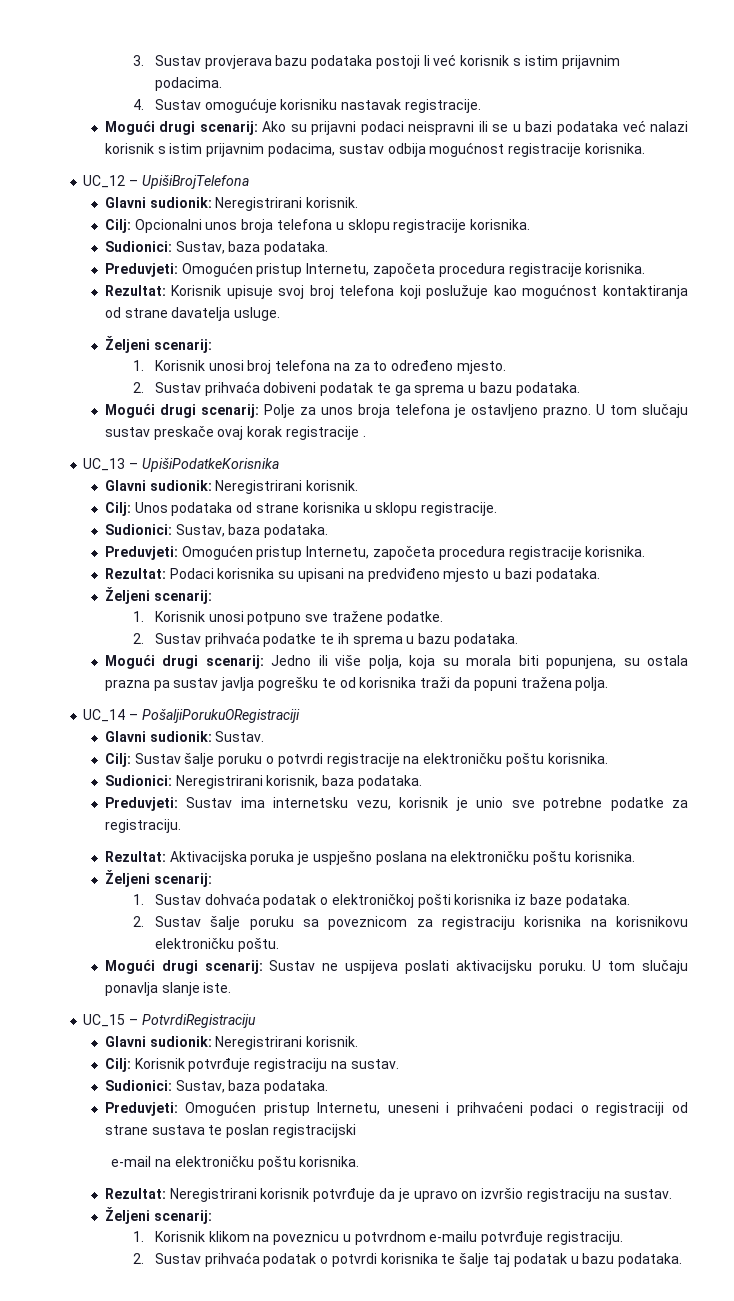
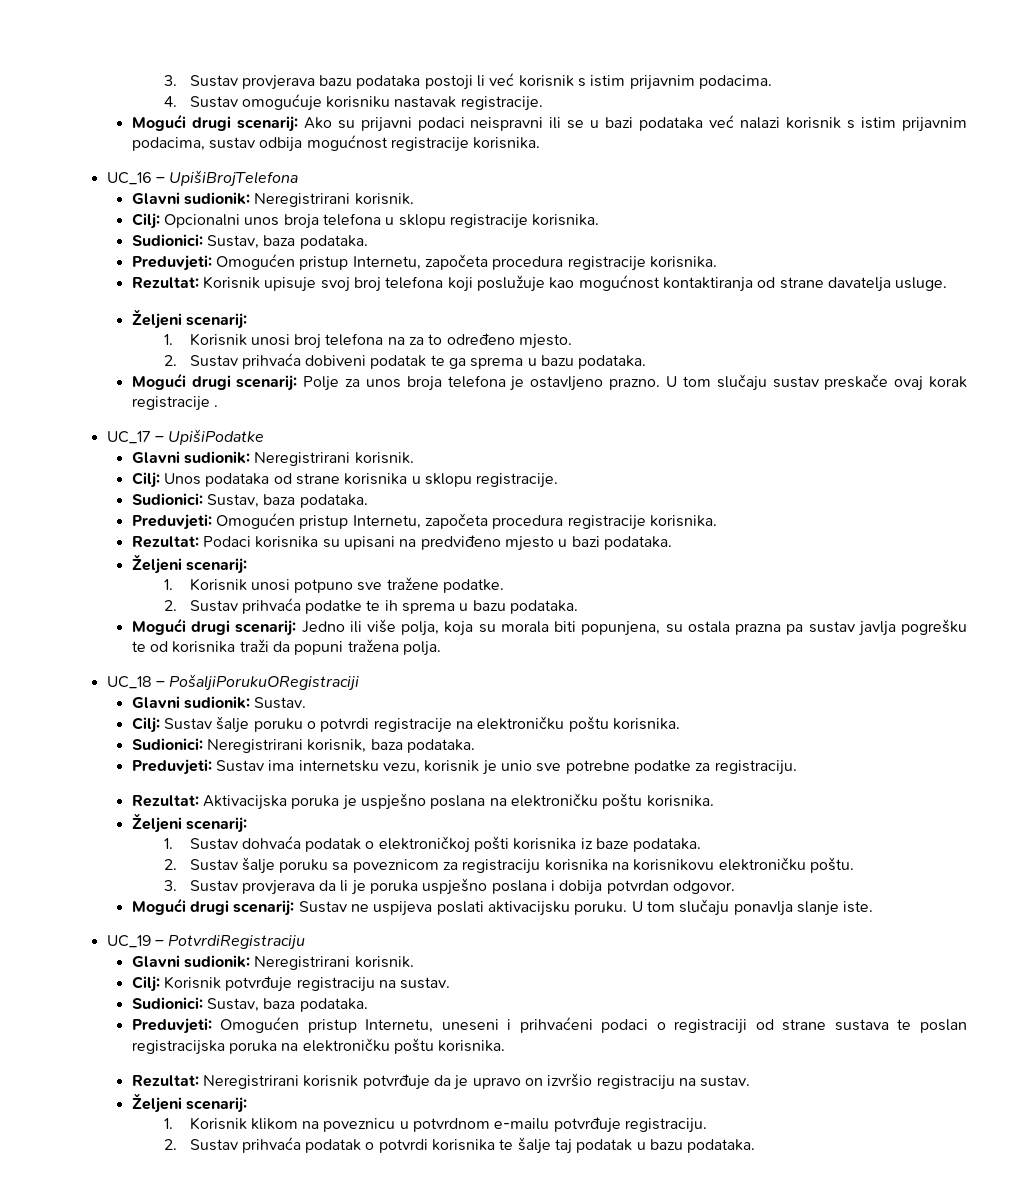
- UC_12 – UpišiBrojTelefona
+ UC_16 – UpišiBrojTelefona
- UC_13 – UpišiPodatkeKorisnika
+ UC_17 – UpišiPodatke
- UC_14 – PošaljiPorukuORegistraciji
+ UC_18 – PošaljiPorukuORegistraciji
+ 3. Sustav provjerava da li je poruka uspješno poslana i dobija potvrdan odgovor.
- UC_15 – PotvrdiRegistraciju
+ UC_19 – PotvrdiRegistraciju
- Preduvjeti: Omogućen pristup Internetu, uneseni i prihvaćeni podaci o registraciji od strane sustava te poslan registracijski
- e-mail na elektroničku poštu korisnika.
+ Preduvjeti: Omogućen pristup Internetu, uneseni i prihvaćeni podaci o registraciji od strane sustava te poslan registracijska poruka na elektroničku poštu korisnika.

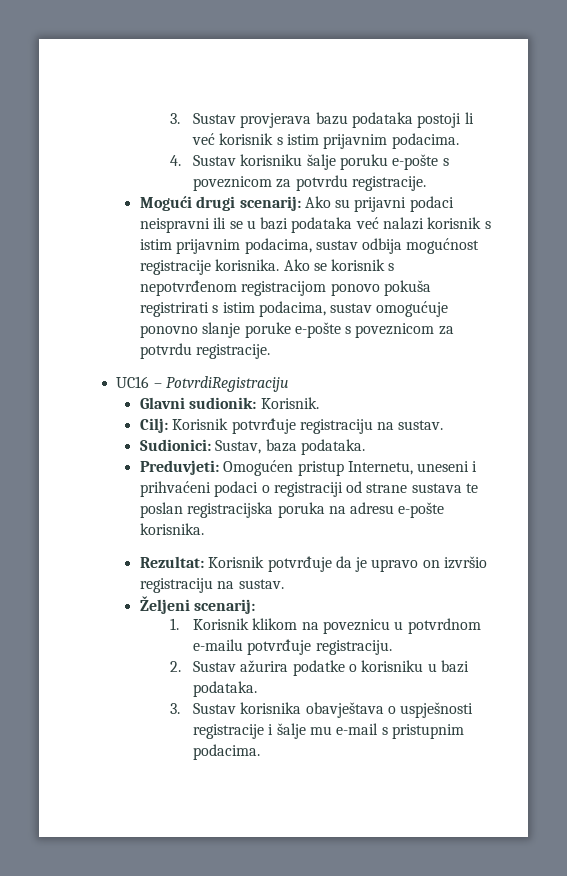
- 4. Sustav omogućuje korisniku nastavak registracije.
+ 4. Sustav korisniku šalje poruku e-pošte s poveznicom za potvrdu registracije.
- Mogući drugi scenarij: Ako su prijavni podaci neispravni ili se u bazi podataka već nalazi korisnik s istim prijavnim podacima, sustav odbija mogućnost registracije korisnika.
- UC_16 – UpišiBrojTelefona
- Glavni sudionik: Neregistrirani korisnik.
- Cilj: Opcionalni unos broja telefona u sklopu registracije korisnika.
- Sudionici: Sustav, baza podataka.
- Preduvjeti: Omogućen pristup Internetu, započeta procedura registracije korisnika.
- Rezultat: Korisnik upisuje svoj broj telefona koji poslužuje kao mogućnost kontaktiranja od strane davatelja usluge.
- Željeni scenarij:
- 1. Korisnik unosi broj telefona na za to određeno mjesto.
- 2. Sustav prihvaća dobiveni podatak te ga sprema u bazu podataka.
- Mogući drugi scenarij: Polje za unos broja telefona je ostavljeno prazno. U tom slučaju sustav preskače ovaj korak registracije .
- UC_17 – UpišiPodatke
- Glavni sudionik: Neregistrirani korisnik.
- Cilj: Unos podataka od strane korisnika u sklopu registracije.
- Sudionici: Sustav, baza podataka.
- Preduvjeti: Omogućen pristup Internetu, započeta procedura registracije korisnika.
- Rezultat: Podaci korisnika su upisani na predviđeno mjesto u bazi podataka.
- Željeni scenarij:
- 1. Korisnik unosi potpuno sve tražene podatke.
- 2. Sustav prihvaća podatke te ih sprema u bazu podataka.
- Mogući drugi scenarij: Jedno ili više polja, koja su morala biti popunjena, su ostala prazna pa sustav javlja pogrešku te od korisnika traži da popuni tražena polja.
- UC_18 – PošaljiPorukuORegistraciji
- Glavni sudionik: Sustav.
- Cilj: Sustav šalje poruku o potvrdi registracije na elektroničku poštu korisnika.
- Sudionici: Neregistrirani korisnik, baza podataka.
- Preduvjeti: Sustav ima internetsku vezu, korisnik je unio sve potrebne podatke za registraciju.
- Rezultat: Aktivacijska poruka je uspješno poslana na elektroničku poštu korisnika.
- Željeni scenarij:
- 1. Sustav dohvaća podatak o elektroničkoj pošti korisnika iz baze podataka.
- 2. Sustav šalje poruku sa poveznicom za registraciju korisnika na korisnikovu elektroničku poštu.
- 3. Sustav provjerava da li je poruka uspješno poslana i dobija potvrdan odgovor.
- Mogući drugi scenarij: Sustav ne uspijeva poslati aktivacijsku poruku. U tom slučaju ponavlja slanje iste.
- UC_19 – PotvrdiRegistraciju
- Glavni sudionik: Neregistrirani korisnik.
+ Mogući drugi scenarij: Ako su prijavni podaci neispravni ili se u bazi podataka već nalazi korisnik s istim prijavnim podacima, sustav odbija mogućnost registracije korisnika. Ako se korisnik s nepotvrđenom registracijom ponovo pokuša registrirati s istim podacima, sustav omogućuje ponovno slanje poruke e-pošte s poveznicom za potvrdu registracije.
+ UC16 – PotvrdiRegistraciju
+ Glavni sudionik: Korisnik.
- Preduvjeti: Omogućen pristup Internetu, uneseni i prihvaćeni podaci o registraciji od strane sustava te poslan registracijska poruka na elektroničku poštu korisnika.
- Rezultat: Neregistrirani korisnik potvrđuje da je upravo on izvršio registraciju na sustav.
+ Preduvjeti: Omogućen pristup Internetu, uneseni i prihvaćeni podaci o registraciji od strane sustava te poslan registracijska poruka na adresu e-pošte korisnika.
+ Rezultat: Korisnik potvrđuje da je upravo on izvršio registraciju na sustav.
- 2. Sustav prihvaća podatak o potvrdi korisnika te šalje taj podatak u bazu podataka.
+ 2. Sustav ažurira podatke o korisniku u bazi podataka.
+ 3. Sustav korisnika obavještava o uspješnosti registracije i šalje mu e-mail s pristupnim podacima.

